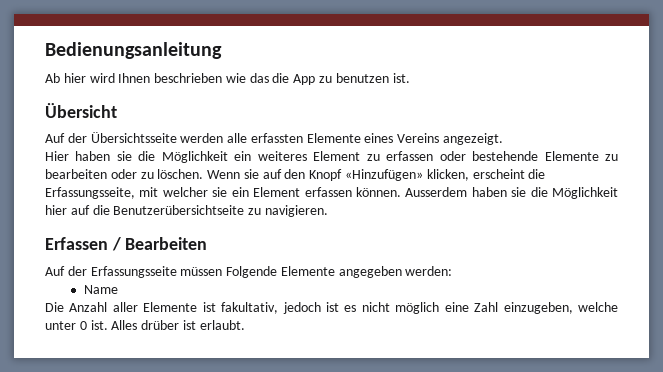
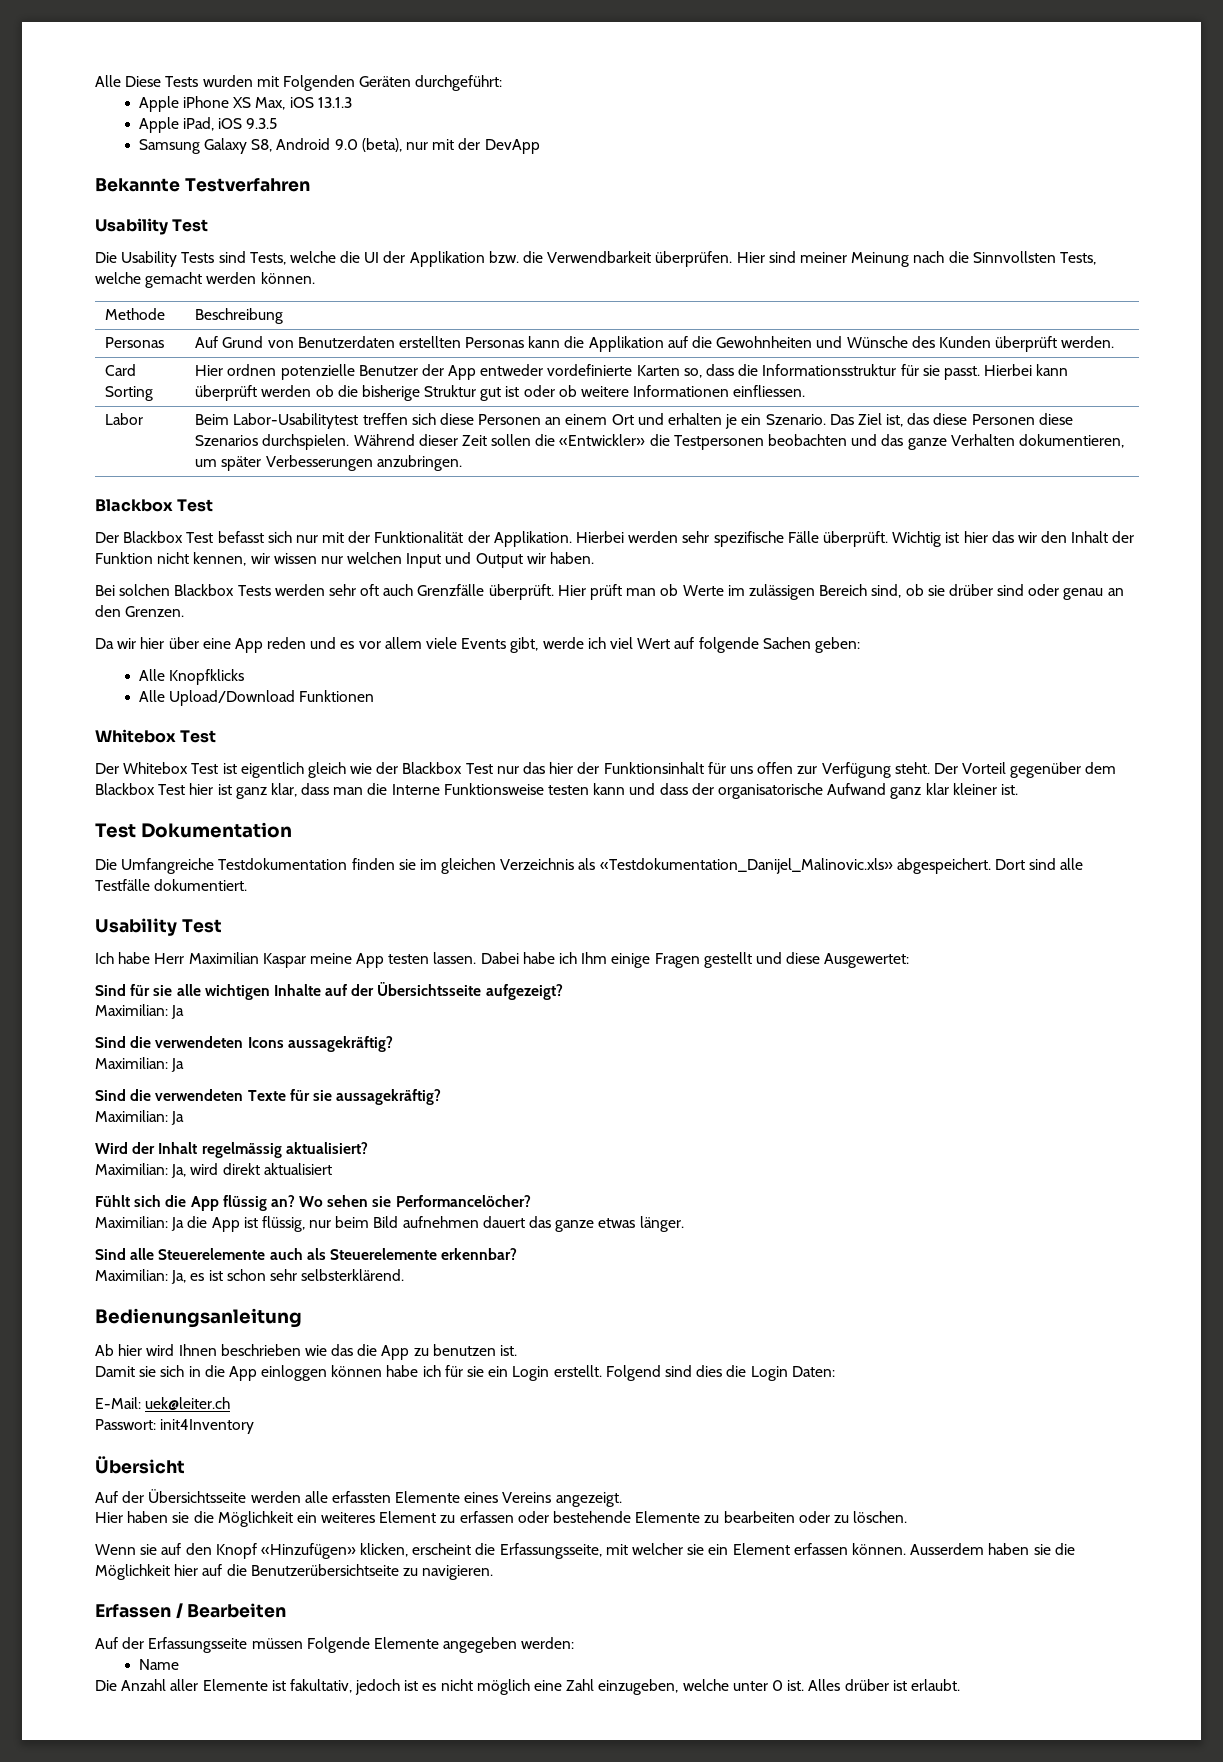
+ Alle Diese Tests wurden mit Folgenden Geräten durchgeführt:
+ Apple iPhone XS Max, iOS 13.1.3
+ Apple iPad, iOS 9.3.5
+ Samsung Galaxy S8, Android 9.0 (beta), nur mit der DevApp
+ Bekannte Testverfahren
+ Usability Test
+ Die Usability Tests sind Tests, welche die UI der Applikation bzw. die Verwendbarkeit überprüfen. Hier sind meiner Meinung nach die Sinnvollsten Tests, welche gemacht werden können.
+ Methode | Beschreibung
+ Personas | Auf Grund von Benutzerdaten erstellten Personas kann die Applikation auf die Gewohnheiten und Wünsche des Kunden überprüft werden.
+ Card Sorting | Hier ordnen potenzielle Benutzer der App entweder vordefinierte Karten so, dass die Informationsstruktur für sie passt. Hierbei kann überprüft werden ob die bisherige Struktur gut ist oder ob weitere Informationen einfliessen.
+ Labor | Beim Labor-Usabilitytest treffen sich diese Personen an einem Ort und erhalten je ein Szenario. Das Ziel ist, das diese Personen diese Szenarios durchspielen. Während dieser Zeit sollen die «Entwickler» die Testpersonen beobachten und das ganze Verhalten dokumentieren, um später Verbesserungen anzubringen.
+ Blackbox Test
+ Der Blackbox Test befasst sich nur mit der Funktionalität der Applikation. Hierbei werden sehr spezifische Fälle überprüft. Wichtig ist hier das wir den Inhalt der Funktion nicht kennen, wir wissen nur welchen Input und Output wir haben.
+ Bei solchen Blackbox Tests werden sehr oft auch Grenzfälle überprüft. Hier prüft man ob Werte im zulässigen Bereich sind, ob sie drüber sind oder genau an den Grenzen.
+ Da wir hier über eine App reden und es vor allem viele Events gibt, werde ich viel Wert auf folgende Sachen geben:
+ Alle Knopfklicks
+ Alle Upload/Download Funktionen
+ Whitebox Test
+ Der Whitebox Test ist eigentlich gleich wie der Blackbox Test nur das hier der Funktionsinhalt für uns offen zur Verfügung steht. Der Vorteil gegenüber dem Blackbox Test hier ist ganz klar, dass man die Interne Funktionsweise testen kann und dass der organisatorische Aufwand ganz klar kleiner ist.
+ Test Dokumentation
+ Die Umfangreiche Testdokumentation finden sie im gleichen Verzeichnis als «Testdokumentation_Danijel_Malinovic.xls» abgespeichert. Dort sind alle Testfälle dokumentiert.
+ Usability Test
+ Ich habe Herr Maximilian Kaspar meine App testen lassen. Dabei habe ich Ihm einige Fragen gestellt und diese Ausgewertet:
+ Sind für sie alle wichtigen Inhalte auf der Übersichtsseite aufgezeigt?
+ Maximilian: Ja
+ Sind die verwendeten Icons aussagekräftig?
+ Maximilian: Ja
+ Sind die verwendeten Texte für sie aussagekräftig?
+ Maximilian: Ja
+ Wird der Inhalt regelmässig aktualisiert?
+ Maximilian: Ja, wird direkt aktualisiert
+ Fühlt sich die App flüssig an? Wo sehen sie Performancelöcher?
+ Maximilian: Ja die App ist flüssig, nur beim Bild aufnehmen dauert das ganze etwas länger.
+ Sind alle Steuerelemente auch als Steuerelemente erkennbar?
+ Maximilian: Ja, es ist schon sehr selbsterklärend.
+ Damit sie sich in die App einloggen können habe ich für sie ein Login erstellt. Folgend sind dies die Login Daten:
+ E-Mail: uek@leiter.ch
+ Passwort: init4Inventory
- Hier haben sie die Möglichkeit ein weiteres Element zu erfassen oder bestehende Elemente zu bearbeiten oder zu löschen. Wenn sie auf den Knopf «Hinzufügen» klicken, erscheint die Erfassungsseite, mit welcher sie ein Element erfassen können.
+ Hier haben sie die Möglichkeit ein weiteres Element zu erfassen oder bestehende Elemente zu bearbeiten oder zu löschen.
+ Wenn sie auf den Knopf «Hinzufügen» klicken, erscheint die Erfassungsseite, mit welcher sie ein Element erfassen können.

